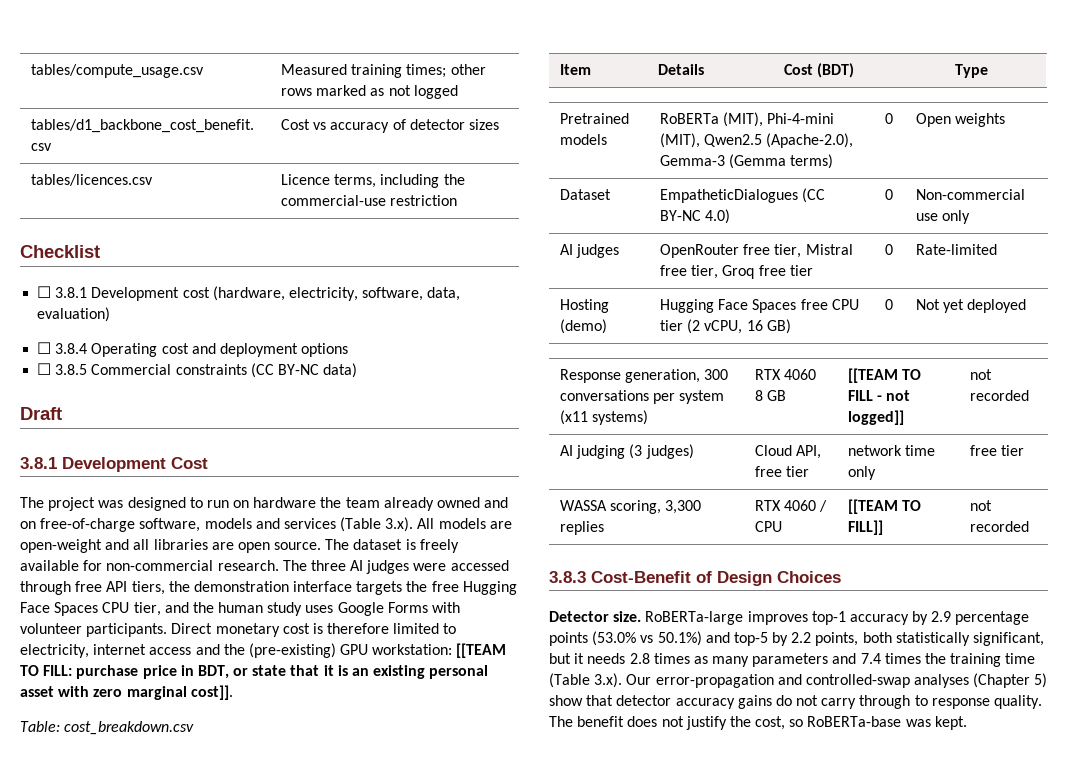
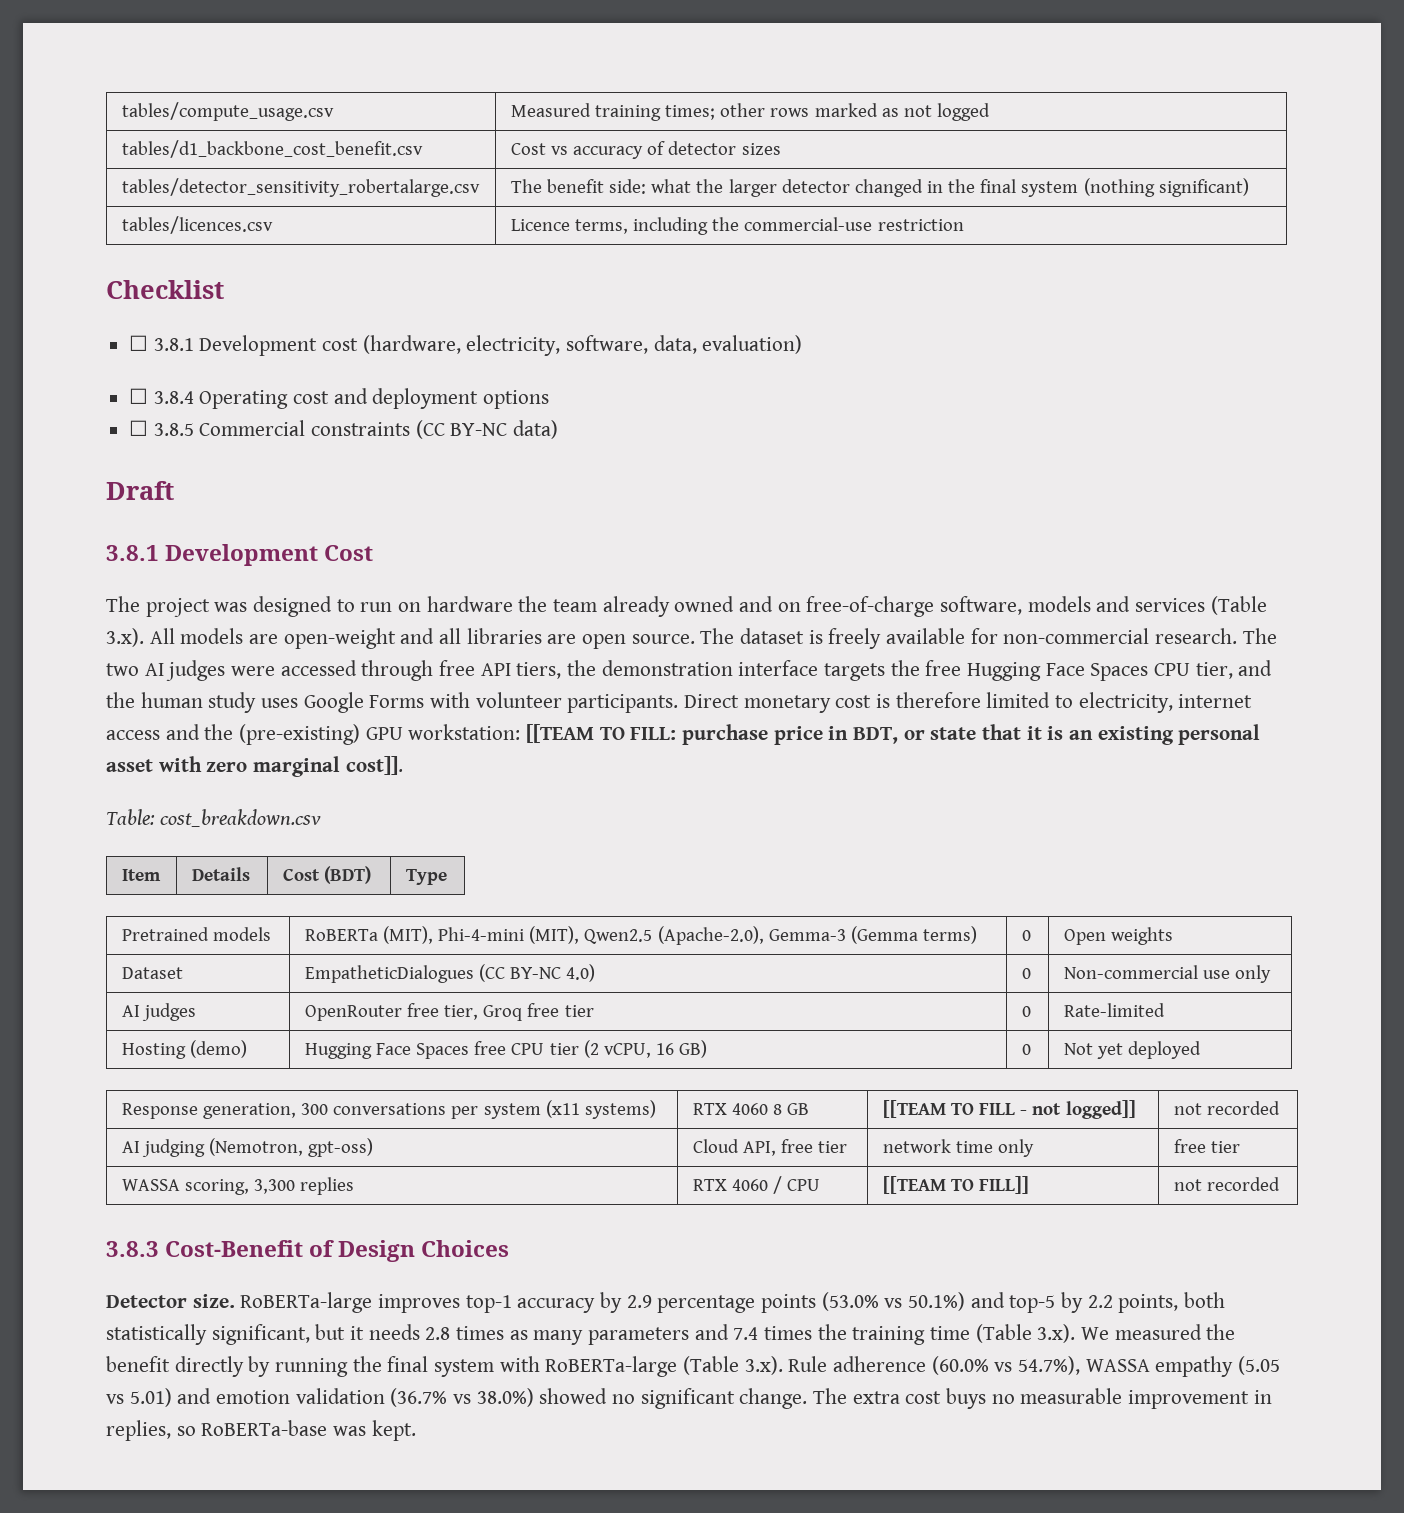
+ tables/detector_sensitivity_robertalarge.csv | The benefit side: what the larger detector changed in the final system (nothing significant)
- The three AI judges were accessed through free API tiers, the demonstration interface targets the free Hugging Face Spaces CPU tier, and the human study uses Google Forms with volunteer participants.
+ The two AI judges were accessed through free API tiers, the demonstration interface targets the free Hugging Face Spaces CPU tier, and the human study uses Google Forms with volunteer participants.
- AI judges | OpenRouter free tier, Mistral free tier, Groq free tier | 0 | Rate-limited
+ AI judges | OpenRouter free tier, Groq free tier | 0 | Rate-limited
- AI judging (3 judges) | Cloud API, free tier | network time only | free tier
+ AI judging (Nemotron, gpt-oss) | Cloud API, free tier | network time only | free tier
- RoBERTa-large improves top-1 accuracy by 2.9 percentage points (53.0% vs 50.1%) and top-5 by 2.2 points, both statistically significant, but it needs 2.8 times as many parameters and 7.4 times the training time (Table 3.x). Our error-propagation and controlled-swap analyses (Chapter 5) show that detector accuracy gains do not carry through to response quality. The benefit does not justify the cost, so RoBERTa-base was kept.
+ RoBERTa-large improves top-1 accuracy by 2.9 percentage points (53.0% vs 50.1%) and top-5 by 2.2 points, both statistically significant, but it needs 2.8 times as many parameters and 7.4 times the training time (Table 3.x). We measured the benefit directly by running the final system with RoBERTa-large (Table 3.x). Rule adherence (60.0% vs 54.7%), WASSA empathy (5.05 vs 5.01) and emotion validation (36.7% vs 38.0%) showed no significant change. The extra cost buys no measurable improvement in replies, so RoBERTa-base was kept.

